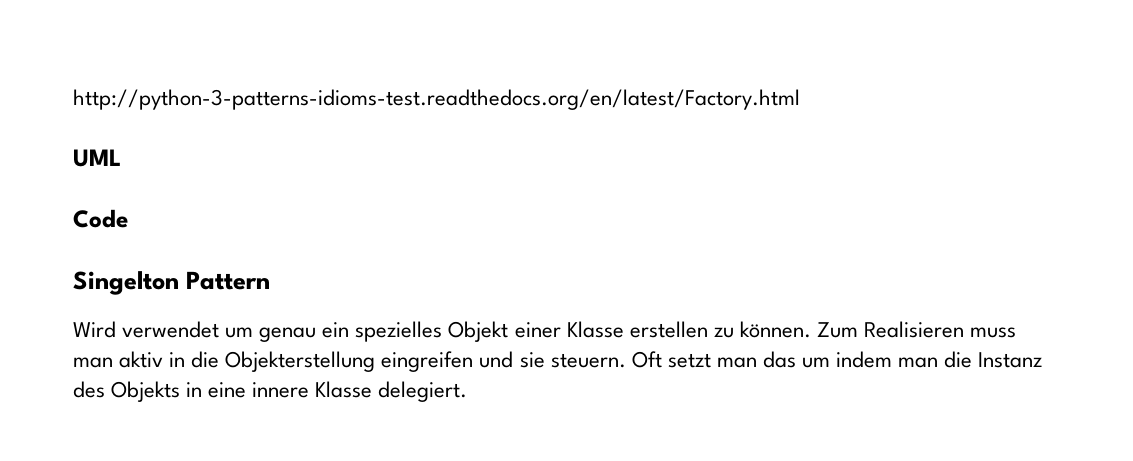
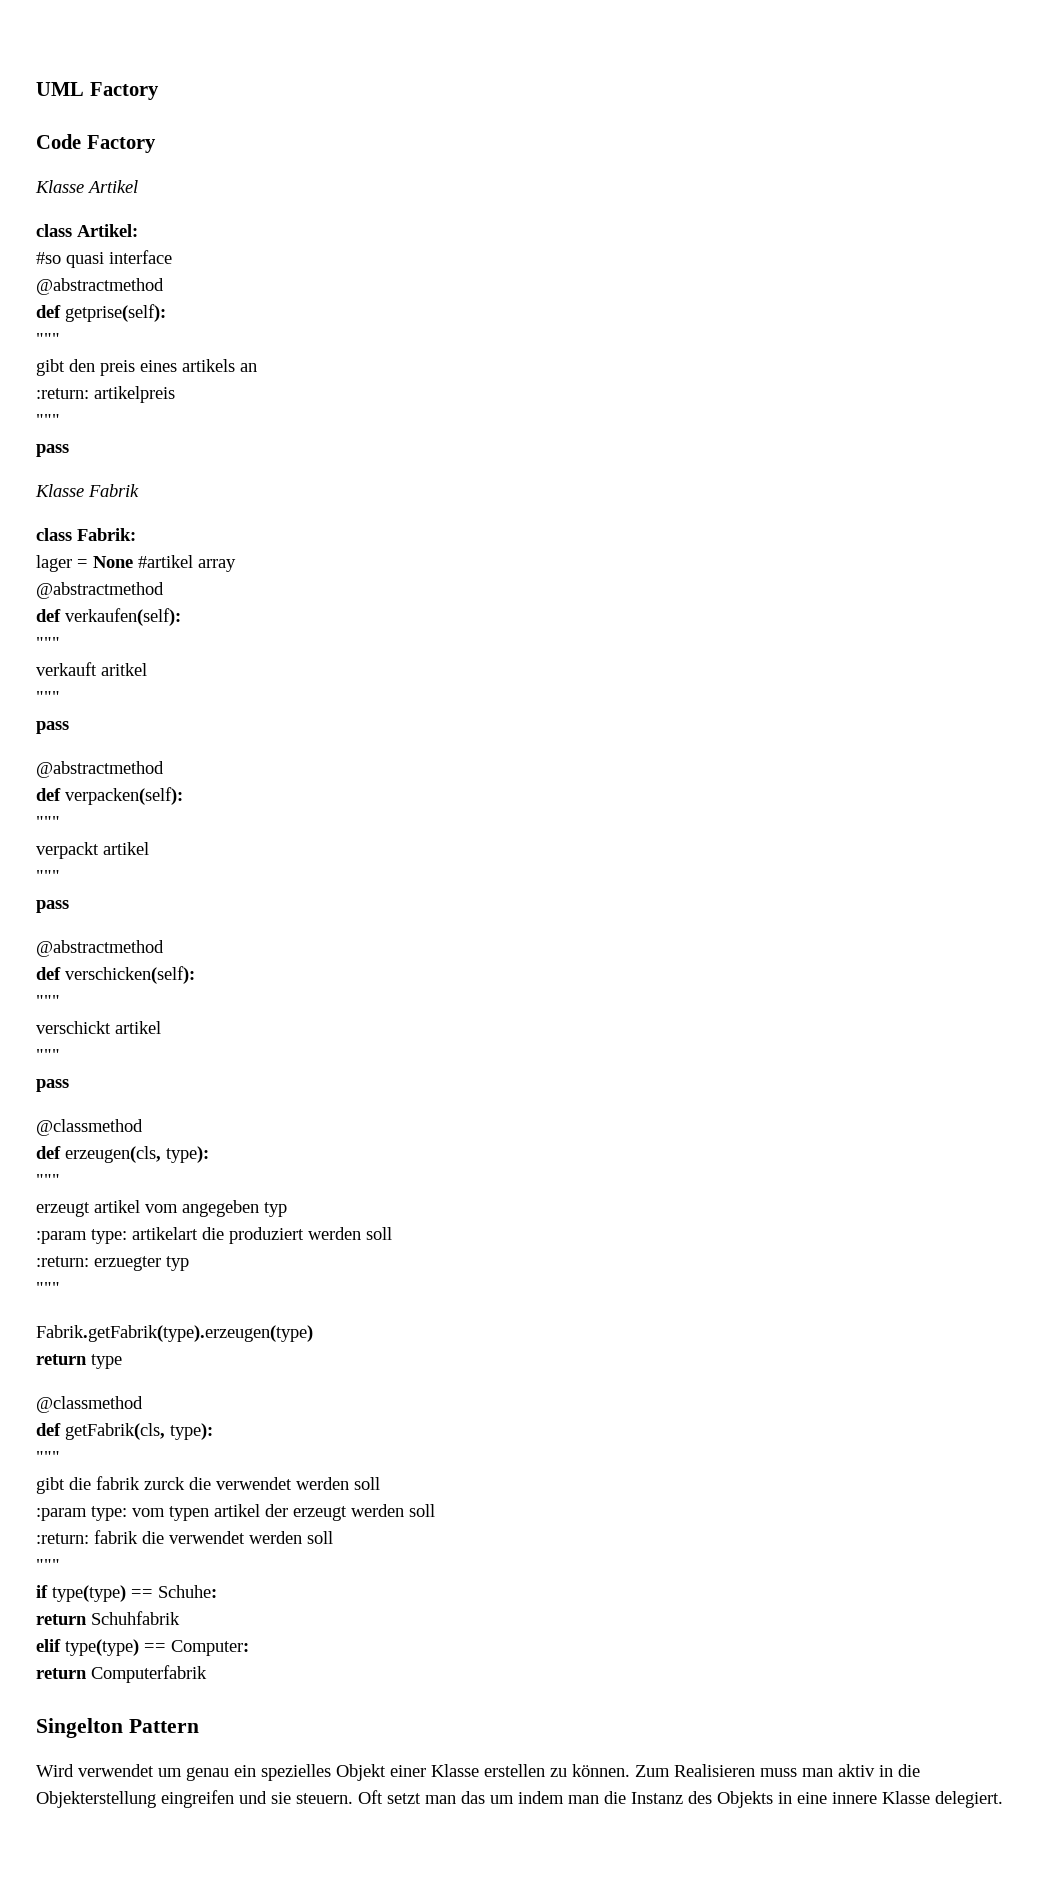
- http://python-3-patterns-idioms-test.readthedocs.org/en/latest/Factory.html
- UML
+ UML Factory
- Code
+ Code Factory
+ Klasse Artikel
+ class Artikel:
+ #so quasi interface
+ @abstractmethod
+ def getprise(self):
+ """
+ gibt den preis eines artikels an
+ :return: artikelpreis
+ """
+ pass
+ Klasse Fabrik
+ class Fabrik:
+ lager = None #artikel array
+ @abstractmethod
+ def verkaufen(self):
+ """
+ verkauft aritkel
+ """
+ pass
+ @abstractmethod
+ def verpacken(self):
+ """
+ verpackt artikel
+ """
+ pass
+ @abstractmethod
+ def verschicken(self):
+ """
+ verschickt artikel
+ """
+ pass
+ @classmethod
+ def erzeugen(cls, type):
+ """
+ erzeugt artikel vom angegeben typ
+ :param type: artikelart die produziert werden soll
+ :return: erzuegter typ
+ """
+ Fabrik.getFabrik(type).erzeugen(type)
+ return type
+ @classmethod
+ def getFabrik(cls, type):
+ """
+ gibt die fabrik zurck die verwendet werden soll
+ :param type: vom typen artikel der erzeugt werden soll
+ :return: fabrik die verwendet werden soll
+ """
+ if type(type) == Schuhe:
+ return Schuhfabrik
+ elif type(type) == Computer:
+ return Computerfabrik

